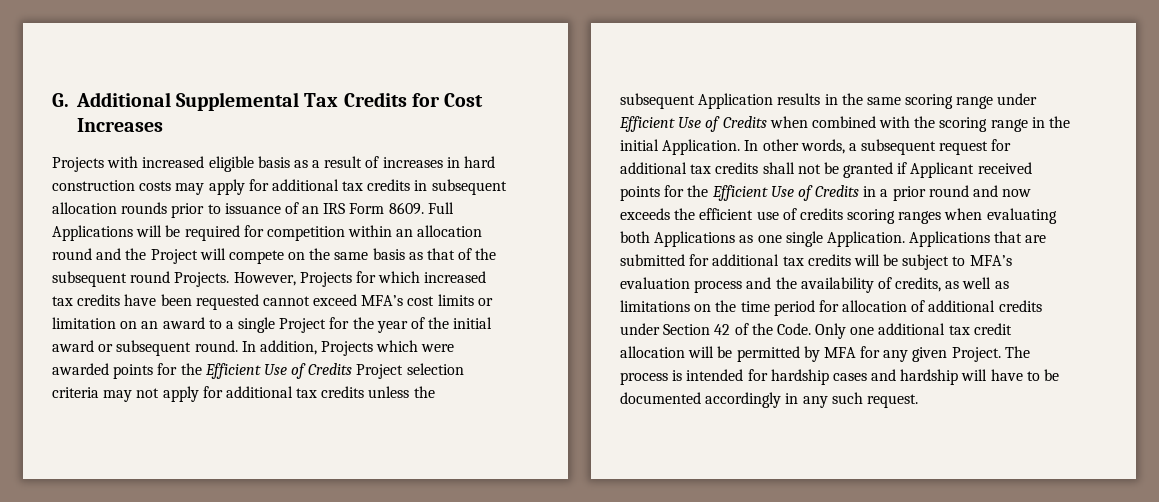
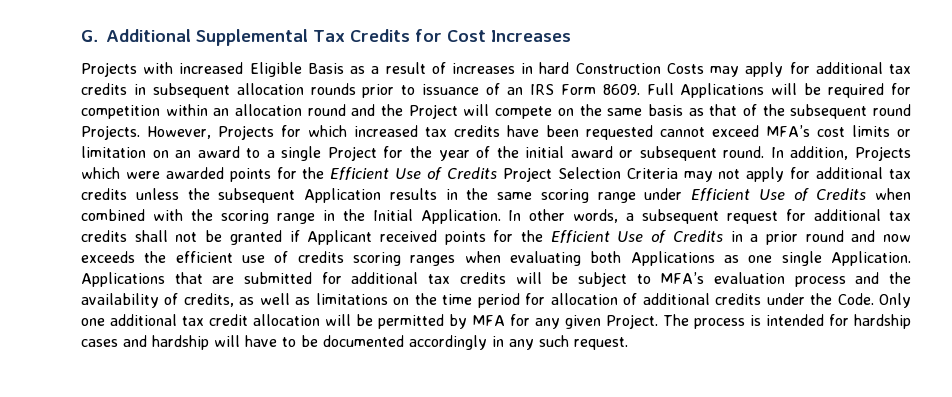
- Projects with increased eligible basis as a result of increases in hard construction costs may apply for additional tax credits in subsequent allocation rounds prior to issuance of an IRS Form 8609.
+ Projects with increased Eligible Basis as a result of increases in hard Construction Costs may apply for additional tax credits in subsequent allocation rounds prior to issuance of an IRS Form 8609.
- In addition, Projects which were awarded points for the Efficient Use of Credits Project selection criteria may not apply for additional tax credits unless the subsequent Application results in the same scoring range under Efficient Use of Credits when combined with the scoring range in the initial Application.
+ In addition, Projects which were awarded points for the Efficient Use of Credits Project Selection Criteria may not apply for additional tax credits unless the subsequent Application results in the same scoring range under Efficient Use of Credits when combined with the scoring range in the Initial Application.
- Applications that are submitted for additional tax credits will be subject to MFA’s evaluation process and the availability of credits, as well as limitations on the time period for allocation of additional credits under Section 42 of the Code.
+ Applications that are submitted for additional tax credits will be subject to MFA’s evaluation process and the availability of credits, as well as limitations on the time period for allocation of additional credits under the Code.

